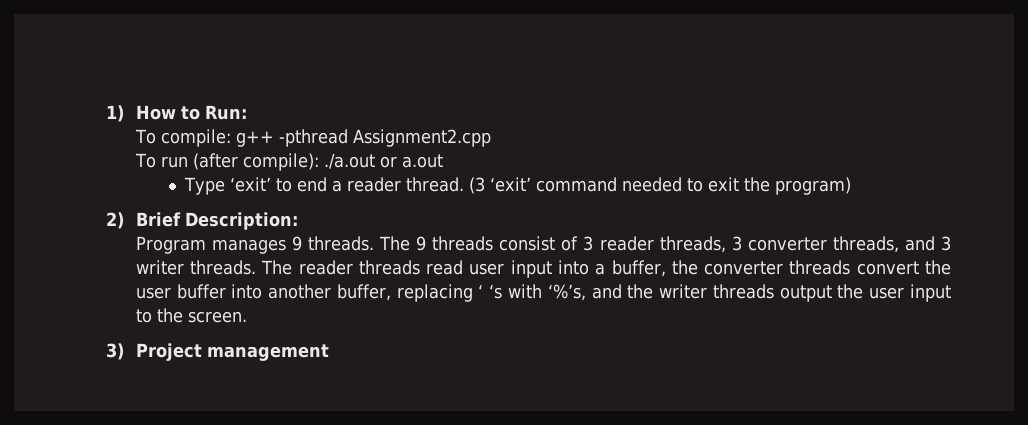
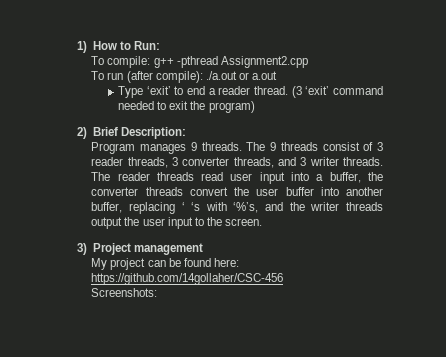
+ My project can be found here: https://github.com/14gollaher/CSC-456
+ Screenshots:

